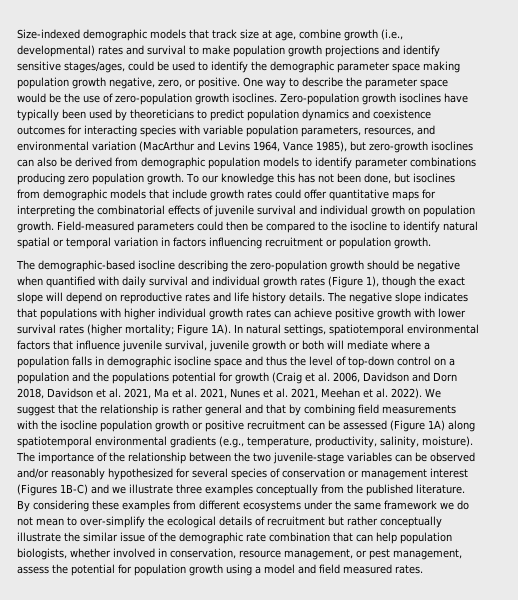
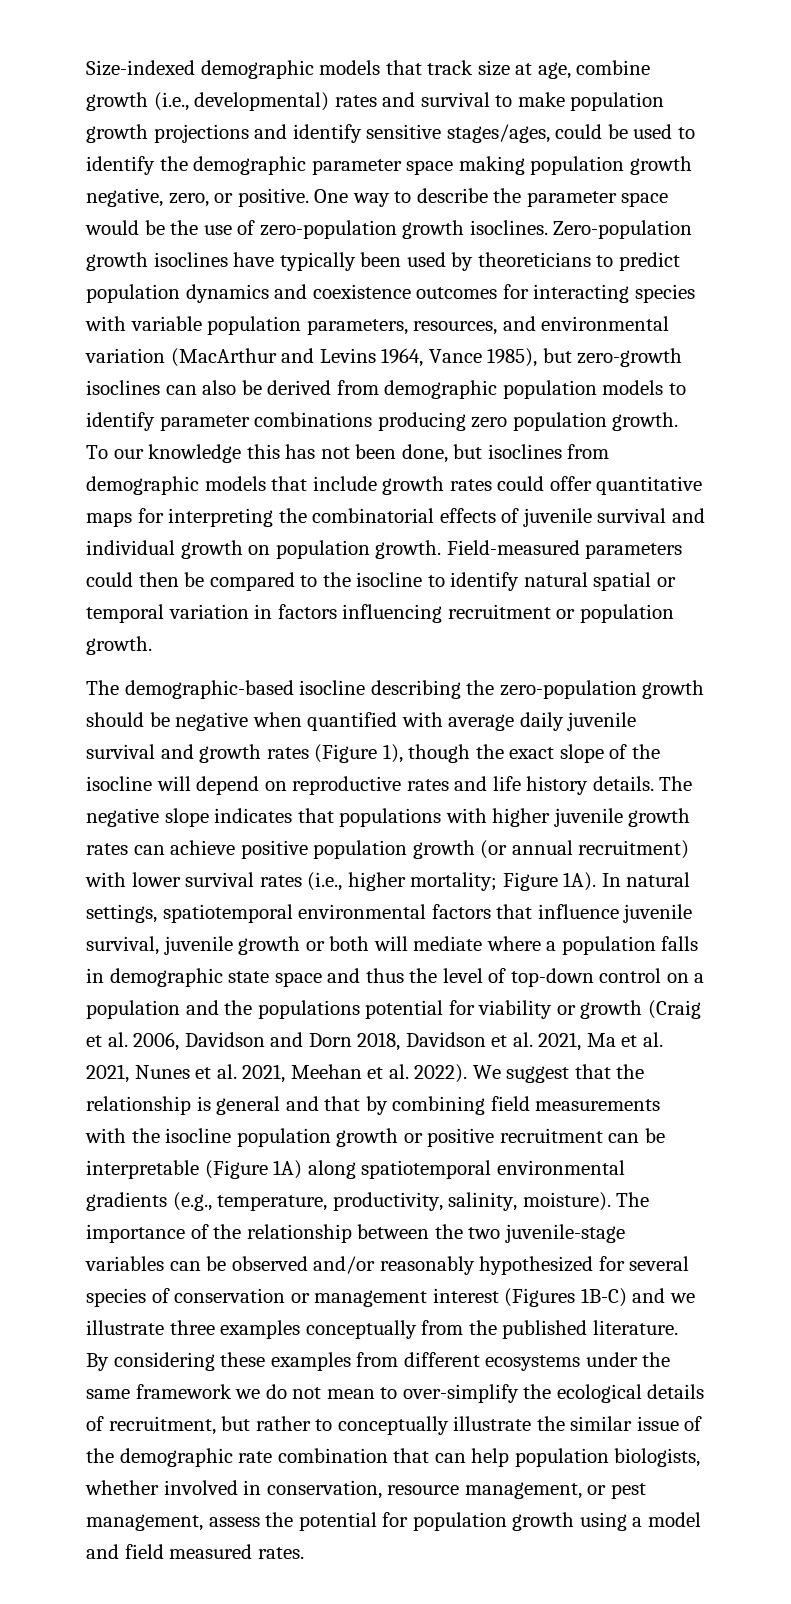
- The demographic-based isocline describing the zero-population growth should be negative when quantified with daily survival and individual growth rates (Figure 1), though the exact slope will depend on reproductive rates and life history details.
+ The demographic-based isocline describing the zero-population growth should be negative when quantified with average daily juvenile survival and growth rates (Figure 1), though the exact slope of the isocline will depend on reproductive rates and life history details.
- The negative slope indicates that populations with higher individual growth rates can achieve positive growth with lower survival rates (higher mortality; Figure 1A).
+ The negative slope indicates that populations with higher juvenile growth rates can achieve positive population growth (or annual recruitment) with lower survival rates (i.e., higher mortality; Figure 1A).
- In natural settings, spatiotemporal environmental factors that influence juvenile survival, juvenile growth or both will mediate where a population falls in demographic isocline space and thus the level of top-down control on a population and the populations potential for growth (Craig et al. 2006, Davidson and Dorn 2018, Davidson et al. 2021, Ma et al. 2021, Nunes et al. 2021, Meehan et al. 2022).
+ In natural settings, spatiotemporal environmental factors that influence juvenile survival, juvenile growth or both will mediate where a population falls in demographic state space and thus the level of top-down control on a population and the populations potential for viability or growth (Craig et al. 2006, Davidson and Dorn 2018, Davidson et al. 2021, Ma et al. 2021, Nunes et al. 2021, Meehan et al. 2022).
- We suggest that the relationship is rather general and that by combining field measurements with the isocline population growth or positive recruitment can be assessed (Figure 1A) along spatiotemporal environmental gradients (e.g., temperature, productivity, salinity, moisture).
+ We suggest that the relationship is general and that by combining field measurements with the isocline population growth or positive recruitment can be interpretable (Figure 1A) along spatiotemporal environmental gradients (e.g., temperature, productivity, salinity, moisture).
- By considering these examples from different ecosystems under the same framework we do not mean to over-simplify the ecological details of recruitment but rather conceptually illustrate the similar issue of the demographic rate combination that can help population biologists, whether involved in conservation, resource management, or pest management, assess the potential for population growth using a model and field measured rates.
+ By considering these examples from different ecosystems under the same framework we do not mean to over-simplify the ecological details of recruitment, but rather to conceptually illustrate the similar issue of the demographic rate combination that can help population biologists, whether involved in conservation, resource management, or pest management, assess the potential for population growth using a model and field measured rates.

